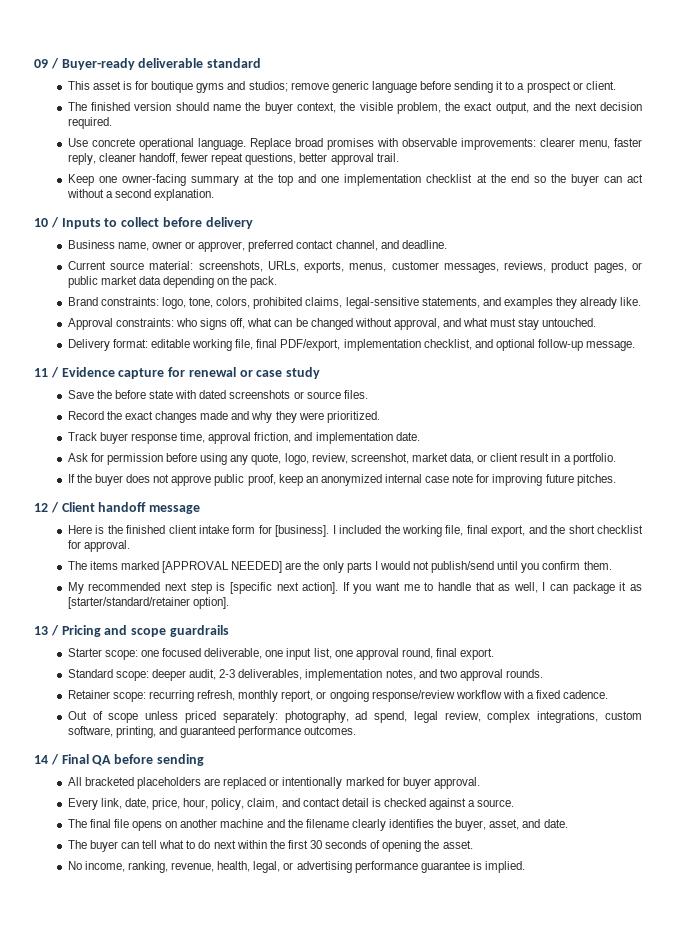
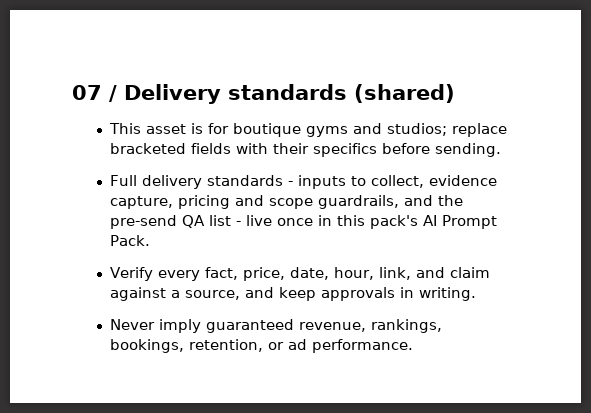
- 09 / Buyer-ready deliverable standard
+ 07 / Delivery standards (shared)
- This asset is for boutique gyms and studios; remove generic language before sending it to a prospect or client.
- The finished version should name the buyer context, the visible problem, the exact output, and the next decision required.
- Use concrete operational language. Replace broad promises with observable improvements: clearer menu, faster reply, cleaner handoff, fewer repeat questions, better approval trail.
- Keep one owner-facing summary at the top and one implementation checklist at the end so the buyer can act without a second explanation.
- 10 / Inputs to collect before delivery
- Business name, owner or approver, preferred contact channel, and deadline.
- Current source material: screenshots, URLs, exports, menus, customer messages, reviews, product pages, or public market data depending on the pack.
- Brand constraints: logo, tone, colors, prohibited claims, legal-sensitive statements, and examples they already like.
- Approval constraints: who signs off, what can be changed without approval, and what must stay untouched.
- Delivery format: editable working file, final PDF/export, implementation checklist, and optional follow-up message.
- 11 / Evidence capture for renewal or case study
- Save the before state with dated screenshots or source files.
- Record the exact changes made and why they were prioritized.
- Track buyer response time, approval friction, and implementation date.
- Ask for permission before using any quote, logo, review, screenshot, market data, or client result in a portfolio.
- If the buyer does not approve public proof, keep an anonymized internal case note for improving future pitches.
- 12 / Client handoff message
- Here is the finished client intake form for [business]. I included the working file, final export, and the short checklist for approval.
- The items marked [APPROVAL NEEDED] are the only parts I would not publish/send until you confirm them.
- My recommended next step is [specific next action]. If you want me to handle that as well, I can package it as [starter/standard/retainer option].
- 13 / Pricing and scope guardrails
- Starter scope: one focused deliverable, one input list, one approval round, final export.
- Standard scope: deeper audit, 2-3 deliverables, implementation notes, and two approval rounds.
- Retainer scope: recurring refresh, monthly report, or ongoing response/review workflow with a fixed cadence.
- Out of scope unless priced separately: photography, ad spend, legal review, complex integrations, custom software, printing, and guaranteed performance outcomes.
- 14 / Final QA before sending
- All bracketed placeholders are replaced or intentionally marked for buyer approval.
- Every link, date, price, hour, policy, claim, and contact detail is checked against a source.
- The final file opens on another machine and the filename clearly identifies the buyer, asset, and date.
- The buyer can tell what to do next within the first 30 seconds of opening the asset.
- No income, ranking, revenue, health, legal, or advertising performance guarantee is implied.
+ This asset is for boutique gyms and studios; replace bracketed fields with their specifics before sending.
+ Full delivery standards - inputs to collect, evidence capture, pricing and scope guardrails, and the pre-send QA list - live once in this pack's AI Prompt Pack.
+ Verify every fact, price, date, hour, link, and claim against a source, and keep approvals in writing.
+ Never imply guaranteed revenue, rankings, bookings, retention, or ad performance.

